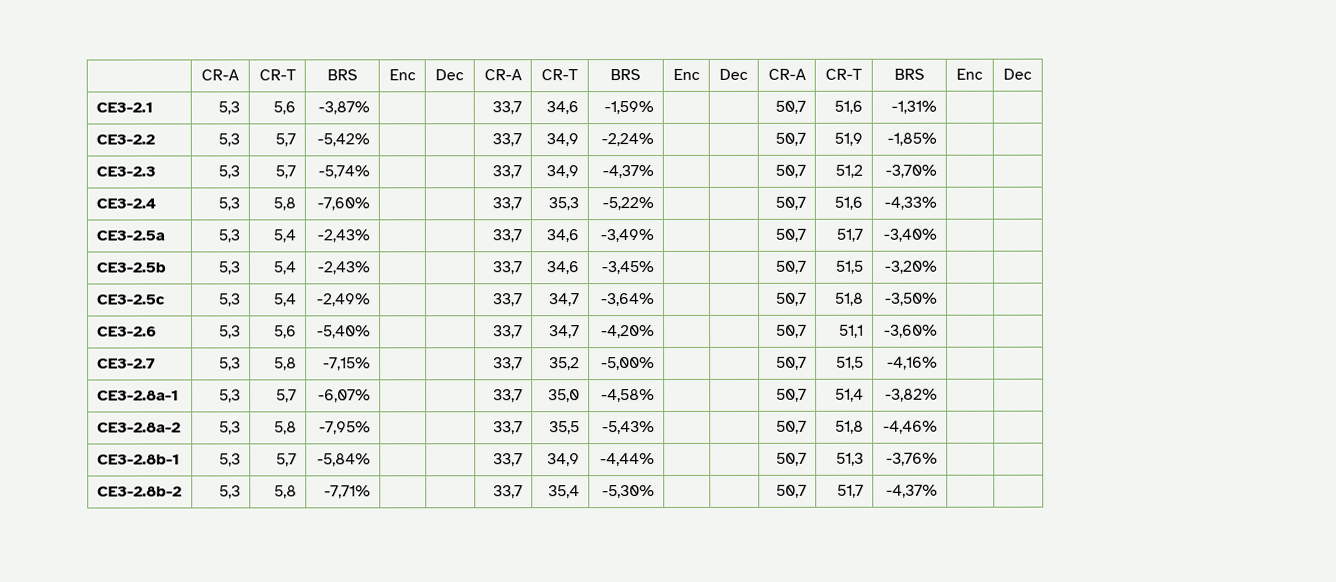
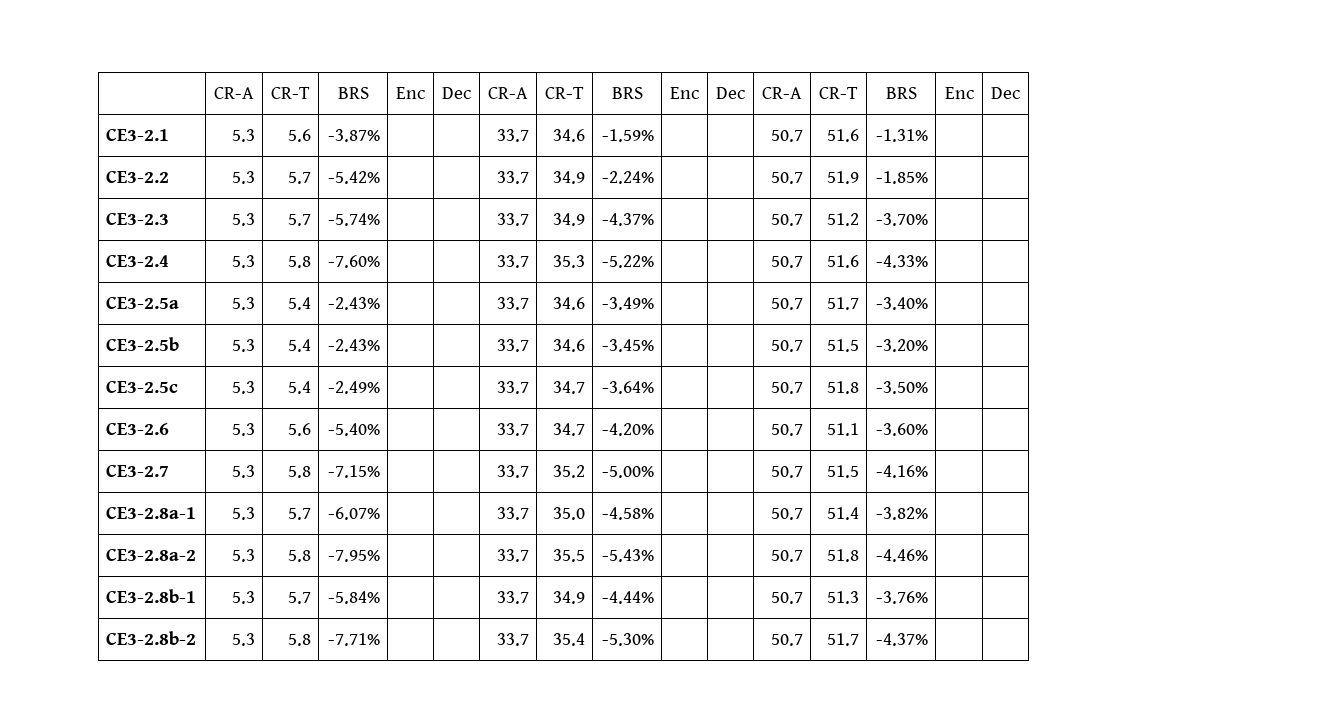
- CE3-2.1 | 5,3 | 5,6 | -3,87% | | | 33,7 | 34,6 | -1,59% | | | 50,7 | 51,6 | -1,31% | |
- CE3-2.2 | 5,3 | 5,7 | -5,42% | | | 33,7 | 34,9 | -2,24% | | | 50,7 | 51,9 | -1,85% | |
- CE3-2.3 | 5,3 | 5,7 | -5,74% | | | 33,7 | 34,9 | -4,37% | | | 50,7 | 51,2 | -3,70% | |
- CE3-2.4 | 5,3 | 5,8 | -7,60% | | | 33,7 | 35,3 | -5,22% | | | 50,7 | 51,6 | -4,33% | |
- CE3-2.5a | 5,3 | 5,4 | -2,43% | | | 33,7 | 34,6 | -3,49% | | | 50,7 | 51,7 | -3,40% | |
- CE3-2.5b | 5,3 | 5,4 | -2,43% | | | 33,7 | 34,6 | -3,45% | | | 50,7 | 51,5 | -3,20% | |
- CE3-2.5c | 5,3 | 5,4 | -2,49% | | | 33,7 | 34,7 | -3,64% | | | 50,7 | 51,8 | -3,50% | |
- CE3-2.6 | 5,3 | 5,6 | -5,40% | | | 33,7 | 34,7 | -4,20% | | | 50,7 | 51,1 | -3,60% | |
- CE3-2.7 | 5,3 | 5,8 | -7,15% | | | 33,7 | 35,2 | -5,00% | | | 50,7 | 51,5 | -4,16% | |
- CE3-2.8a-1 | 5,3 | 5,7 | -6,07% | | | 33,7 | 35,0 | -4,58% | | | 50,7 | 51,4 | -3,82% | |
- CE3-2.8a-2 | 5,3 | 5,8 | -7,95% | | | 33,7 | 35,5 | -5,43% | | | 50,7 | 51,8 | -4,46% | |
- CE3-2.8b-1 | 5,3 | 5,7 | -5,84% | | | 33,7 | 34,9 | -4,44% | | | 50,7 | 51,3 | -3,76% | |
- CE3-2.8b-2 | 5,3 | 5,8 | -7,71% | | | 33,7 | 35,4 | -5,30% | | | 50,7 | 51,7 | -4,37% | |
+ CE3-2.1 | 5.3 | 5.6 | -3.87% | | | 33.7 | 34.6 | -1.59% | | | 50.7 | 51.6 | -1.31% | |
+ CE3-2.2 | 5.3 | 5.7 | -5.42% | | | 33.7 | 34.9 | -2.24% | | | 50.7 | 51.9 | -1.85% | |
+ CE3-2.3 | 5.3 | 5.7 | -5.74% | | | 33.7 | 34.9 | -4.37% | | | 50.7 | 51.2 | -3.70% | |
+ CE3-2.4 | 5.3 | 5.8 | -7.60% | | | 33.7 | 35.3 | -5.22% | | | 50.7 | 51.6 | -4.33% | |
+ CE3-2.5a | 5.3 | 5.4 | -2.43% | | | 33.7 | 34.6 | -3.49% | | | 50.7 | 51.7 | -3.40% | |
+ CE3-2.5b | 5.3 | 5.4 | -2.43% | | | 33.7 | 34.6 | -3.45% | | | 50.7 | 51.5 | -3.20% | |
+ CE3-2.5c | 5.3 | 5.4 | -2.49% | | | 33.7 | 34.7 | -3.64% | | | 50.7 | 51.8 | -3.50% | |
+ CE3-2.6 | 5.3 | 5.6 | -5.40% | | | 33.7 | 34.7 | -4.20% | | | 50.7 | 51.1 | -3.60% | |
+ CE3-2.7 | 5.3 | 5.8 | -7.15% | | | 33.7 | 35.2 | -5.00% | | | 50.7 | 51.5 | -4.16% | |
+ CE3-2.8a-1 | 5.3 | 5.7 | -6.07% | | | 33.7 | 35.0 | -4.58% | | | 50.7 | 51.4 | -3.82% | |
+ CE3-2.8a-2 | 5.3 | 5.8 | -7.95% | | | 33.7 | 35.5 | -5.43% | | | 50.7 | 51.8 | -4.46% | |
+ CE3-2.8b-1 | 5.3 | 5.7 | -5.84% | | | 33.7 | 34.9 | -4.44% | | | 50.7 | 51.3 | -3.76% | |
+ CE3-2.8b-2 | 5.3 | 5.8 | -7.71% | | | 33.7 | 35.4 | -5.30% | | | 50.7 | 51.7 | -4.37% | |

